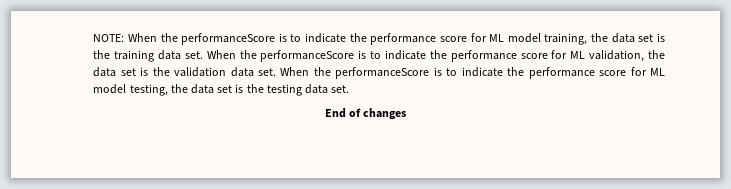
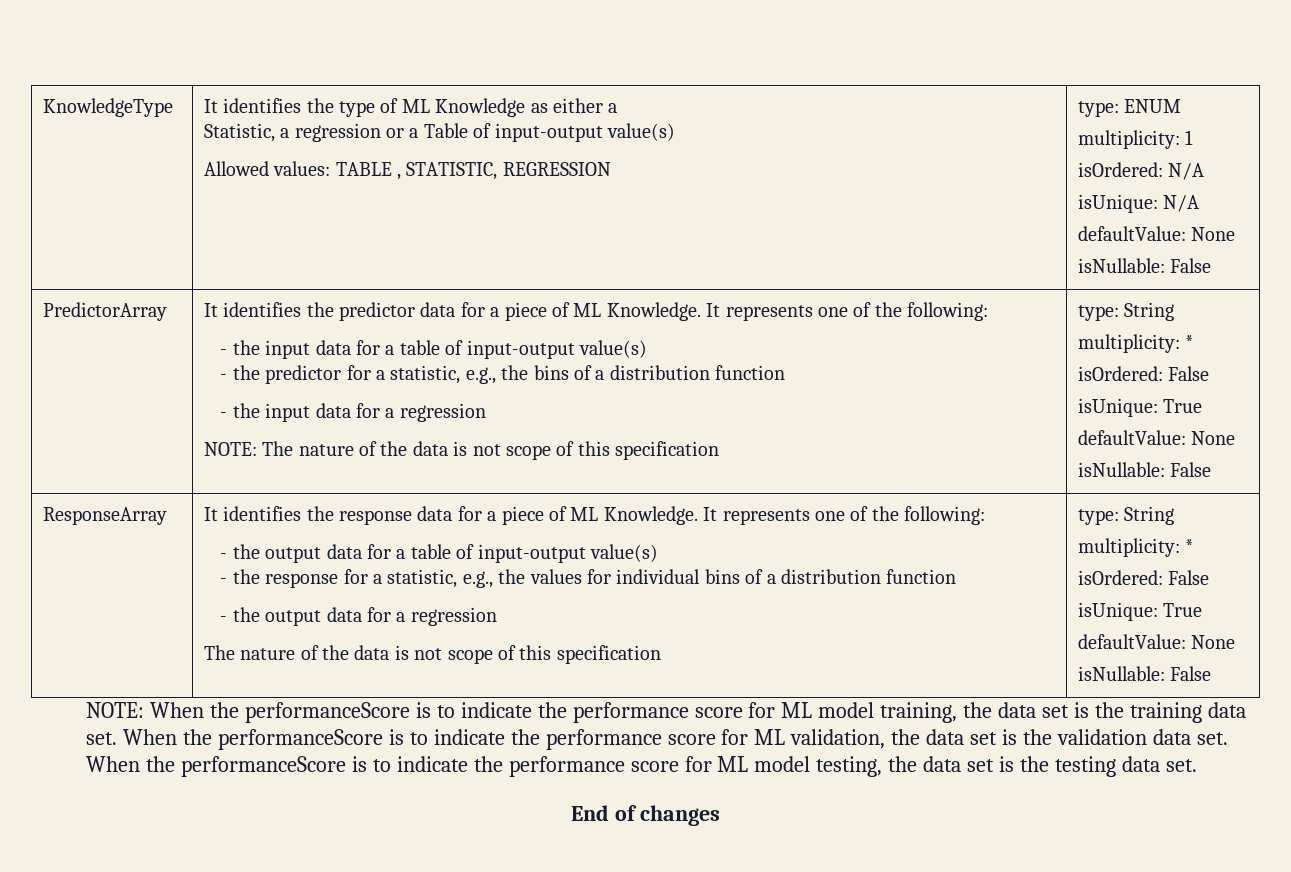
+ KnowledgeType | It identifies the type of ML Knowledge as either a
+ Statistic, a regression or a Table of input-output value(s)
+ Allowed values: TABLE , STATISTIC, REGRESSION | type: ENUM
+ multiplicity: 1
+ isOrdered: N/A
+ isUnique: N/A
+ defaultValue: None
+ isNullable: False
+ PredictorArray | It identifies the predictor data for a piece of ML Knowledge. It represents one of the following:
+ - the input data for a table of input-output value(s)
+ - the predictor for a statistic, e.g., the bins of a distribution function
+ - the input data for a regression
+ NOTE: The nature of the data is not scope of this specification | type: String
+ multiplicity: *
+ isOrdered: False
+ isUnique: True
+ defaultValue: None
+ isNullable: False
+ ResponseArray | It identifies the response data for a piece of ML Knowledge. It represents one of the following:
+ - the output data for a table of input-output value(s)
+ - the response for a statistic, e.g., the values for individual bins of a distribution function
+ - the output data for a regression
+ The nature of the data is not scope of this specification | type: String
+ multiplicity: *
+ isOrdered: False
+ isUnique: True
+ defaultValue: None
+ isNullable: False

